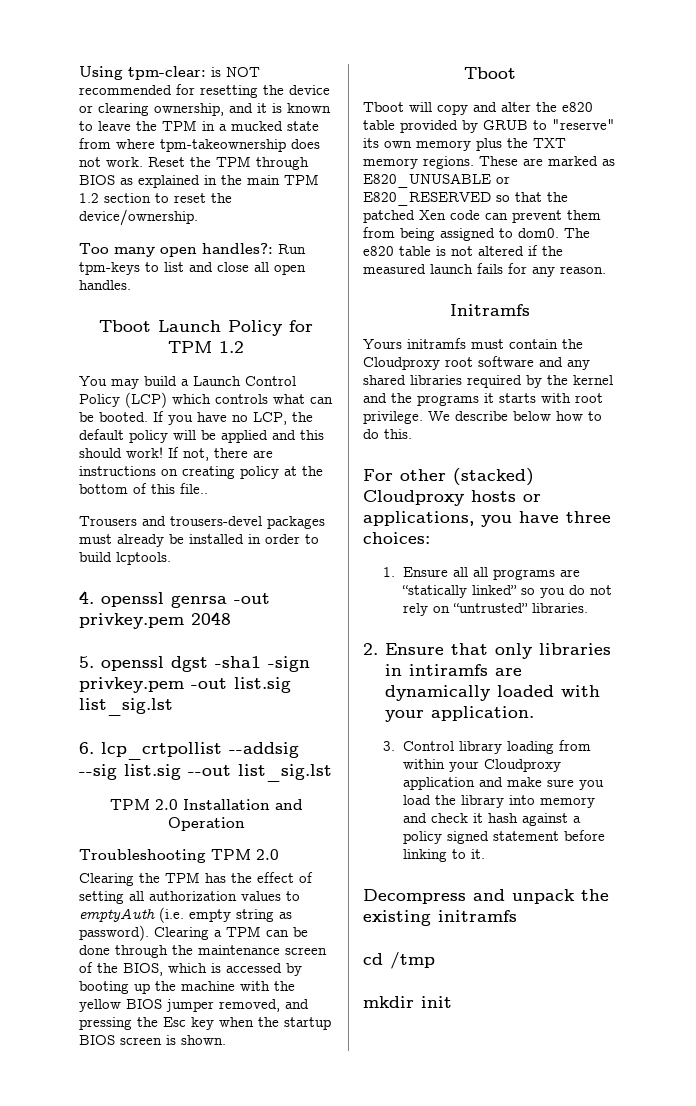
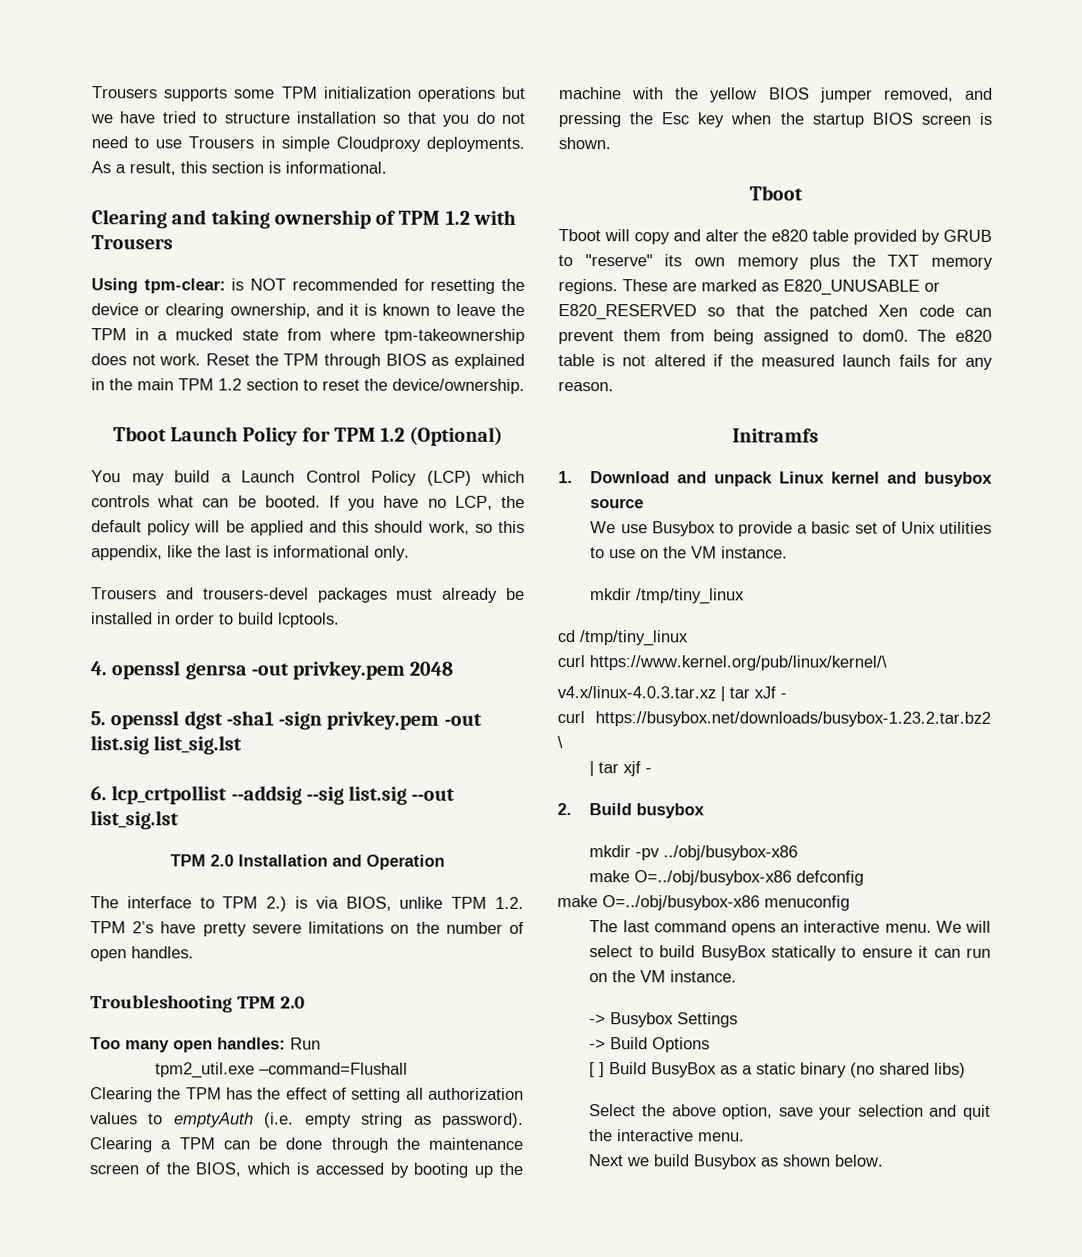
+ Trousers supports some TPM initialization operations but we have tried to structure installation so that you do not need to use Trousers in simple Cloudproxy deployments. As a result, this section is informational.
+ Clearing and taking ownership of TPM 1.2 with Trousers
- Too many open handles?: Run tpm-keys to list and close all open handles.
- Tboot Launch Policy for TPM 1.2
+ Tboot Launch Policy for TPM 1.2 (Optional)
- If you have no LCP, the default policy will be applied and this should work! If not, there are instructions on creating policy at the bottom of this file..
+ If you have no LCP, the default policy will be applied and this should work, so this appendix, like the last is informational only.
+ The interface to TPM 2.) is via BIOS, unlike TPM 1.2. TPM 2’s have pretty severe limitations on the number of open handles.
  Troubleshooting TPM 2.0
+ Too many open handles: Run
+ tpm2_util.exe –command=Flushall
- Yours initramfs must contain the Cloudproxy root software and any shared libraries required by the kernel and the programs it starts with root privilege. We describe below how to do this.
- For other (stacked) Cloudproxy hosts or applications, you have three choices:
- 1. Ensure all all programs are “statically linked” so you do not rely on “untrusted” libraries.
- 2. Ensure that only libraries in intiramfs are dynamically loaded with your application.
- 3. Control library loading from within your Cloudproxy application and make sure you load the library into memory and check it hash against a policy signed statement before linking to it.
- Decompress and unpack the existing initramfs
- cd /tmp
- mkdir init
+ 1. Download and unpack Linux kernel and busybox source
+ We use Busybox to provide a basic set of Unix utilities to use on the VM instance.
+ mkdir /tmp/tiny_linux
+ cd /tmp/tiny_linux
+ curl https://www.kernel.org/pub/linux/kernel/\
+ v4.x/linux-4.0.3.tar.xz | tar xJf -
+ curl https://busybox.net/downloads/busybox-1.23.2.tar.bz2 \
+ | tar xjf -
+ 2. Build busybox
+ mkdir -pv ../obj/busybox-x86
+ make O=../obj/busybox-x86 defconfig
+ make O=../obj/busybox-x86 menuconfig
+ The last command opens an interactive menu. We will select to build BusyBox statically to ensure it can run on the VM instance.
+ -> Busybox Settings
+ -> Build Options
+ [ ] Build BusyBox as a static binary (no shared libs)
+ Select the above option, save your selection and quit the interactive menu.
+ Next we build Busybox as shown below.

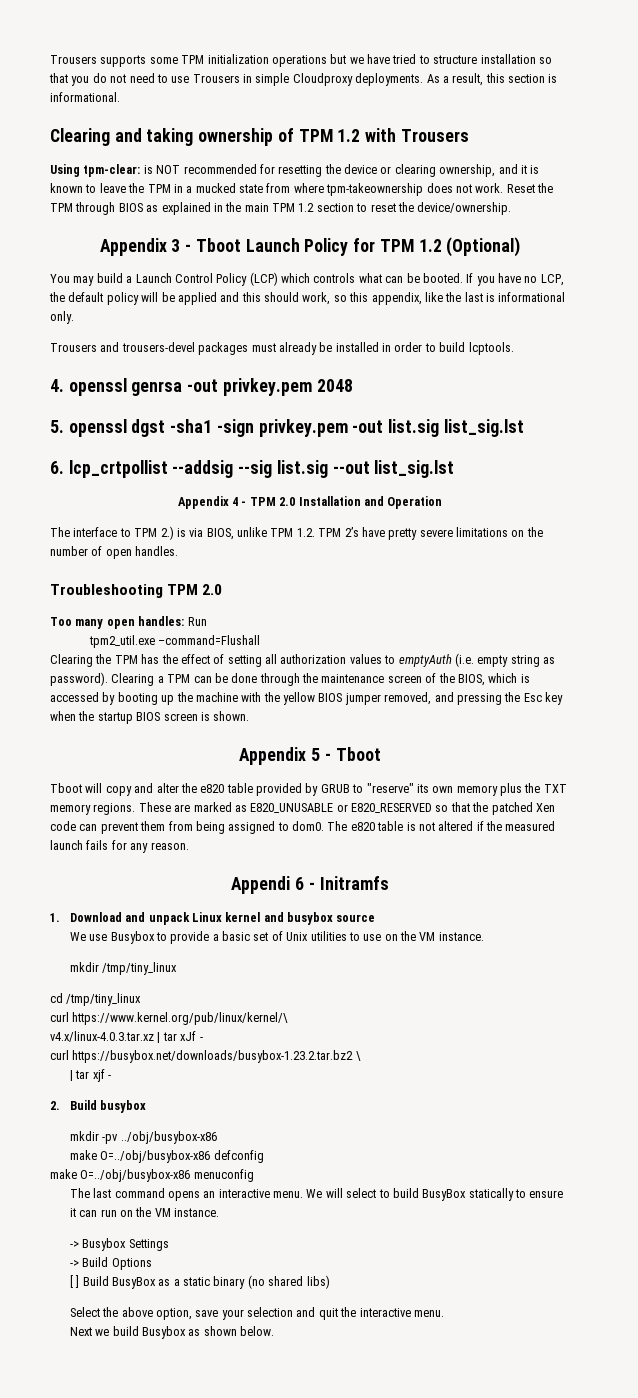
- Tboot Launch Policy for TPM 1.2 (Optional)
+ Appendix 3 - Tboot Launch Policy for TPM 1.2 (Optional)
- TPM 2.0 Installation and Operation
+ Appendix 4 - TPM 2.0 Installation and Operation
  Clearing a TPM can be done through the maintenance screen of the BIOS, which is accessed by booting up the machine with the yellow BIOS jumper removed, and pressing the Esc key when the startup BIOS screen is shown.
- Tboot
+ Appendix 5 - Tboot
- Initramfs
+ Appendi 6 - Initramfs

